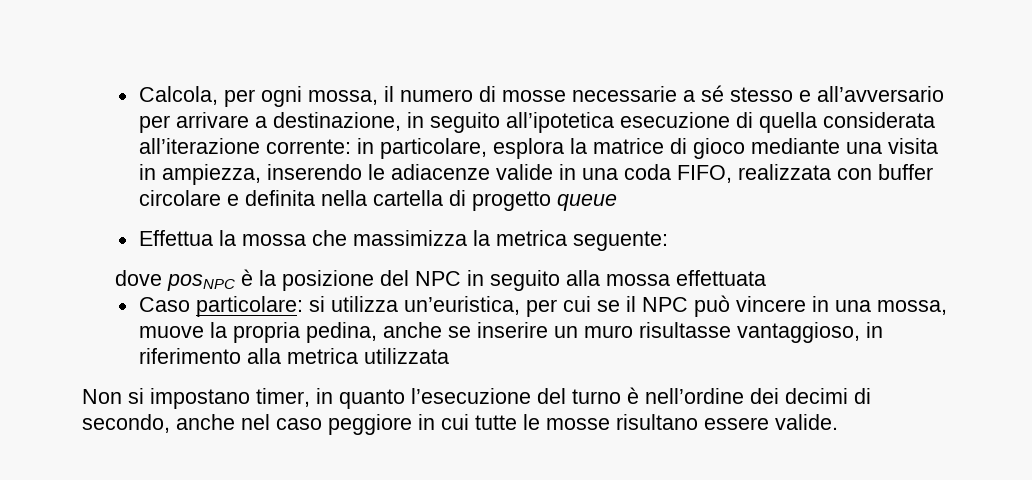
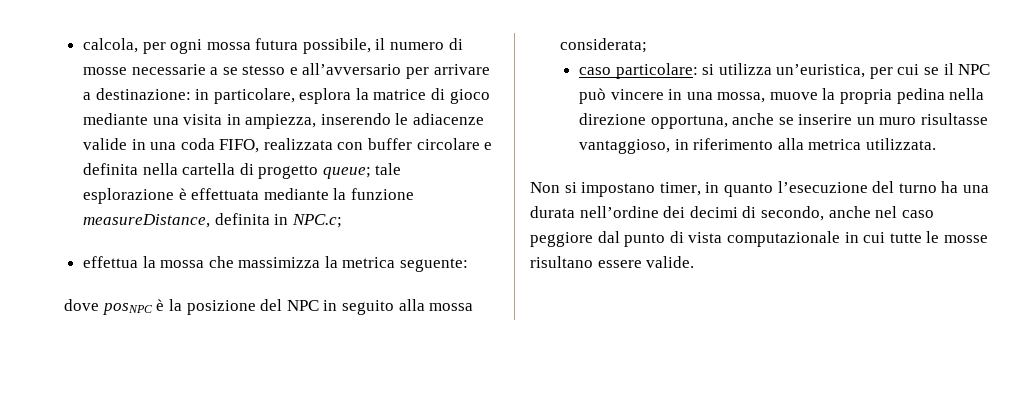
- Calcola, per ogni mossa, il numero di mosse necessarie a sé stesso e all’avversario per arrivare a destinazione, in seguito all’ipotetica esecuzione di quella considerata all’iterazione corrente: in particolare, esplora la matrice di gioco mediante una visita in ampiezza, inserendo le adiacenze valide in una coda FIFO, realizzata con buffer circolare e definita nella cartella di progetto queue
- Effettua la mossa che massimizza la metrica seguente:
+ calcola, per ogni mossa futura possibile, il numero di mosse necessarie a se stesso e all’avversario per arrivare a destinazione: in particolare, esplora la matrice di gioco mediante una visita in ampiezza, inserendo le adiacenze valide in una coda FIFO, realizzata con buffer circolare e definita nella cartella di progetto queue; tale esplorazione è effettuata mediante la funzione measureDistance, definita in NPC.c;
+ effettua la mossa che massimizza la metrica seguente:
- dove posNPC è la posizione del NPC in seguito alla mossa effettuata
- Caso particolare: si utilizza un’euristica, per cui se il NPC può vincere in una mossa, muove la propria pedina, anche se inserire un muro risultasse vantaggioso, in riferimento alla metrica utilizzata
+ dove posNPC è la posizione del NPC in seguito alla mossa considerata;
+ caso particolare: si utilizza un’euristica, per cui se il NPC può vincere in una mossa, muove la propria pedina nella direzione opportuna, anche se inserire un muro risultasse vantaggioso, in riferimento alla metrica utilizzata.
- Non si impostano timer, in quanto l’esecuzione del turno è nell’ordine dei decimi di secondo, anche nel caso peggiore in cui tutte le mosse risultano essere valide.
+ Non si impostano timer, in quanto l’esecuzione del turno ha una durata nell’ordine dei decimi di secondo, anche nel caso peggiore dal punto di vista computazionale in cui tutte le mosse risultano essere valide.

